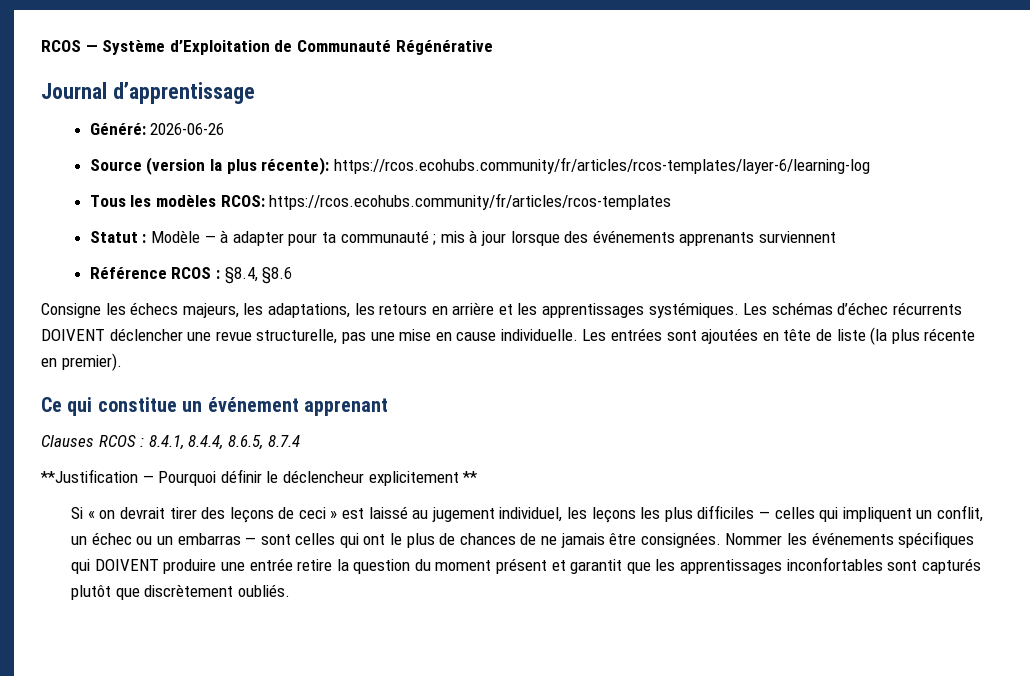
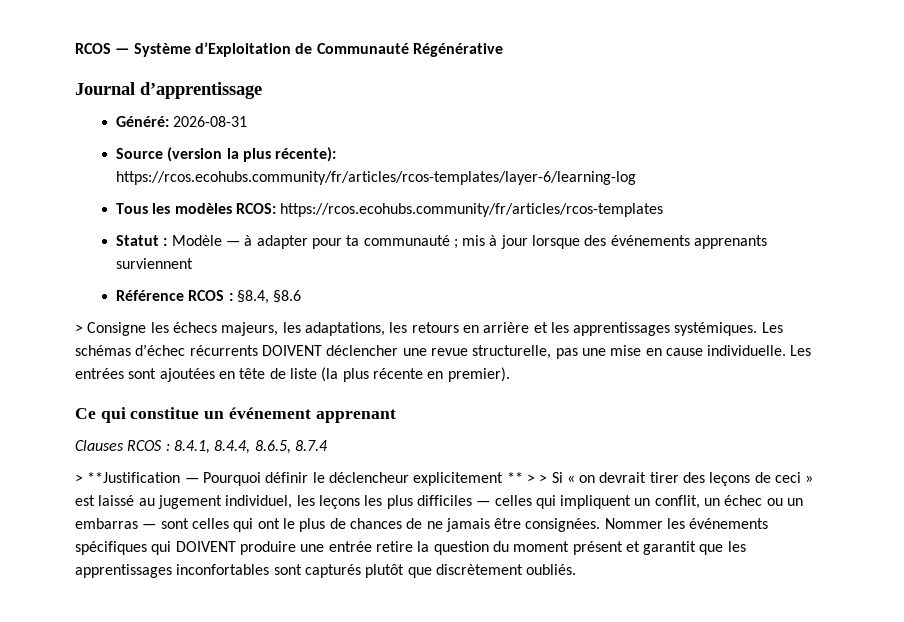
- Généré: 2026-06-26
+ Généré: 2026-08-31
- Consigne les échecs majeurs, les adaptations, les retours en arrière et les apprentissages systémiques.
+ > Consigne les échecs majeurs, les adaptations, les retours en arrière et les apprentissages systémiques.
- **Justification — Pourquoi définir le déclencheur explicitement **
- Si « on devrait tirer des leçons de ceci » est laissé au jugement individuel, les leçons les plus difficiles — celles qui impliquent un conflit, un échec ou un embarras — sont celles qui ont le plus de chances de ne jamais être consignées.
+ > **Justification — Pourquoi définir le déclencheur explicitement ** > > Si « on devrait tirer des leçons de ceci » est laissé au jugement individuel, les leçons les plus difficiles — celles qui impliquent un conflit, un échec ou un embarras — sont celles qui ont le plus de chances de ne jamais être consignées.

